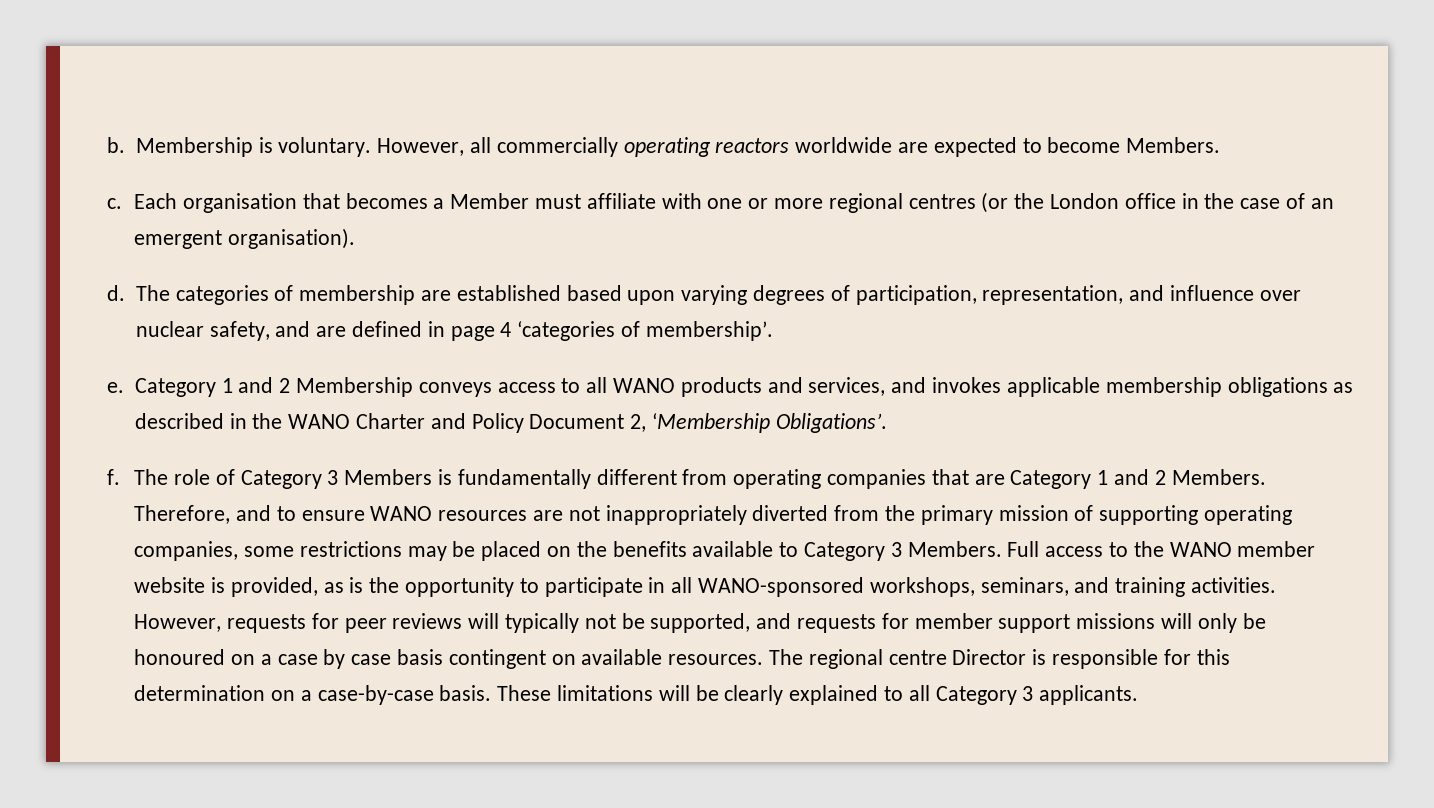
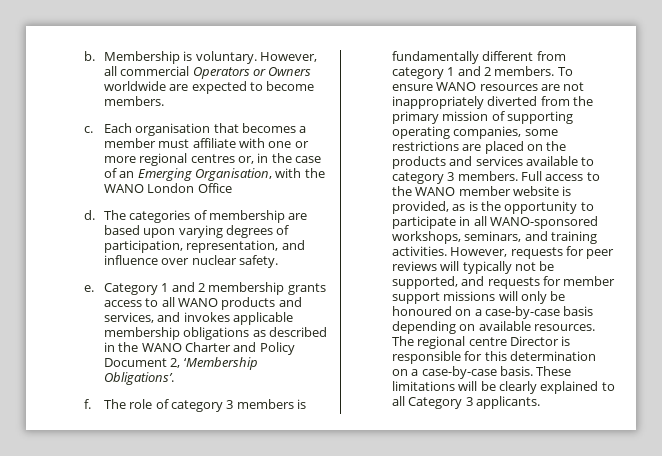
- However, all commercially operating reactors worldwide are expected to become Members.
+ However, all commercial Operators or Owners worldwide are expected to become members.
- Each organisation that becomes a Member must affiliate with one or more regional centres (or the London office in the case of an emergent organisation).
+ Each organisation that becomes a member must affiliate with one or more regional centres or, in the case of an Emerging Organisation, with the WANO London Office
- The categories of membership are established based upon varying degrees of participation, representation, and influence over nuclear safety, and are defined in page 4 ‘categories of membership’.
+ The categories of membership are based upon varying degrees of participation, representation, and influence over nuclear safety.
- Category 1 and 2 Membership conveys access to all WANO products and services, and invokes applicable membership obligations as described in the WANO Charter and Policy Document 2, ‘Membership Obligations’.
+ Category 1 and 2 membership grants access to all WANO products and services, and invokes applicable membership obligations as described in the WANO Charter and Policy Document 2, ‘Membership Obligations’.
- The role of Category 3 Members is fundamentally different from operating companies that are Category 1 and 2 Members. Therefore, and to ensure WANO resources are not inappropriately diverted from the primary mission of supporting operating companies, some restrictions may be placed on the benefits available to Category 3 Members.
+ The role of category 3 members is fundamentally different from category 1 and 2 members. To ensure WANO resources are not inappropriately diverted from the primary mission of supporting operating companies, some restrictions are placed on the products and services available to category 3 members.
- However, requests for peer reviews will typically not be supported, and requests for member support missions will only be honoured on a case by case basis contingent on available resources.
+ However, requests for peer reviews will typically not be supported, and requests for member support missions will only be honoured on a case-by-case basis depending on available resources.

